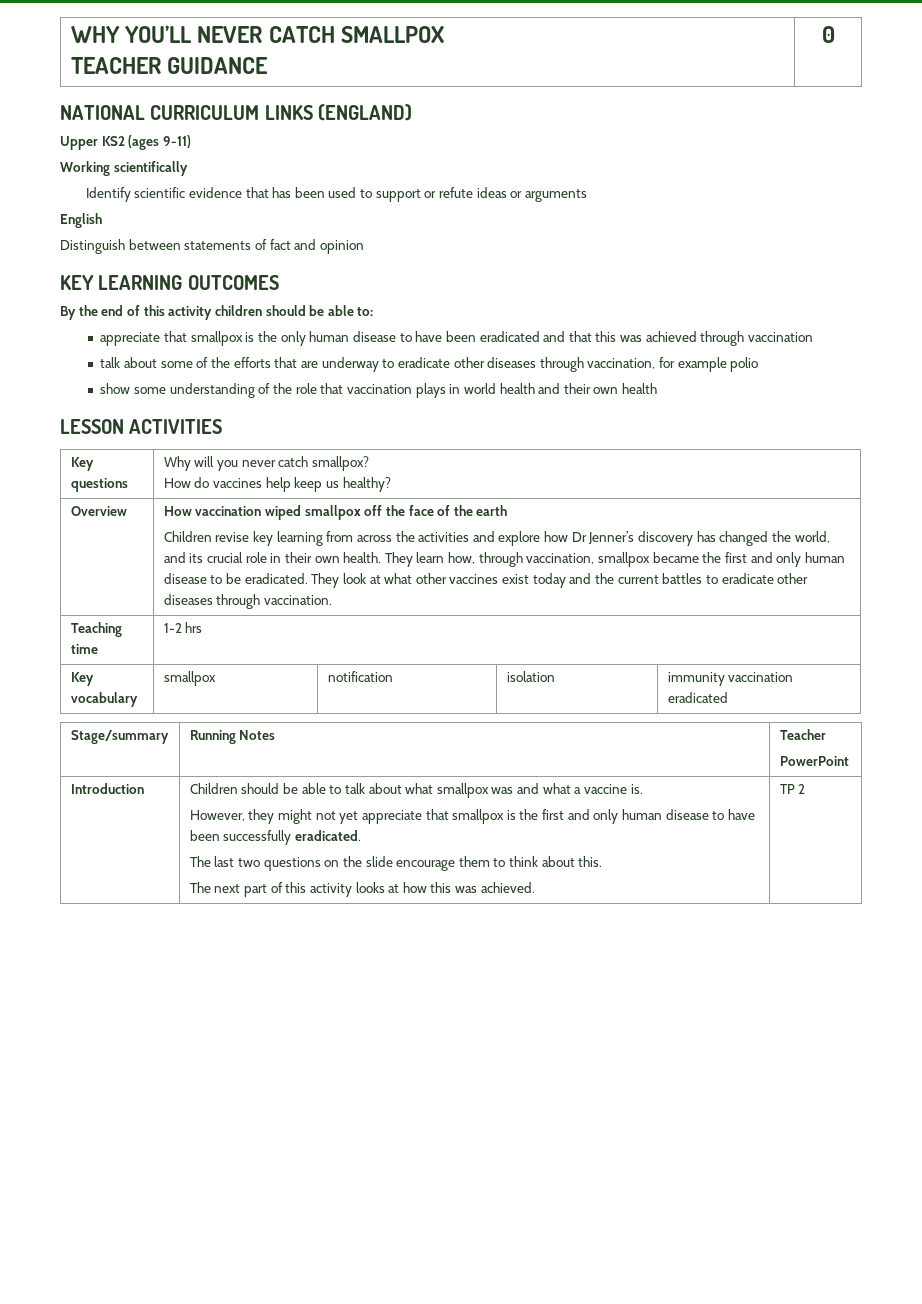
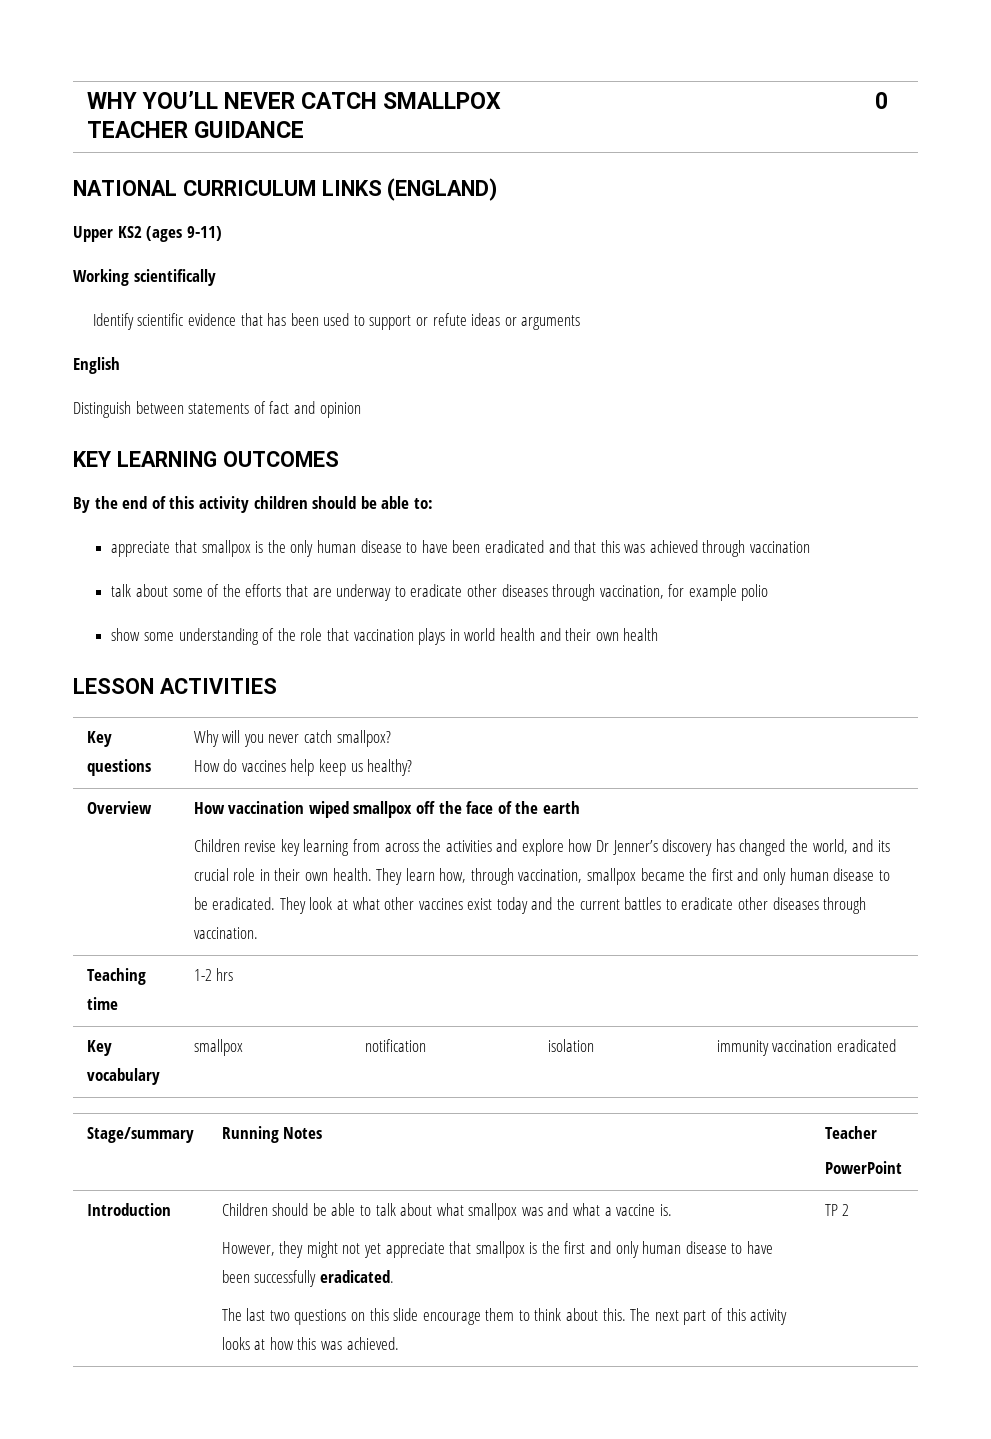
- The last two questions on the slide encourage them to think about this.
- The next part of this activity looks at how this was achieved.
+ The last two questions on this slide encourage them to think about this. The next part of this activity looks at how this was achieved.

